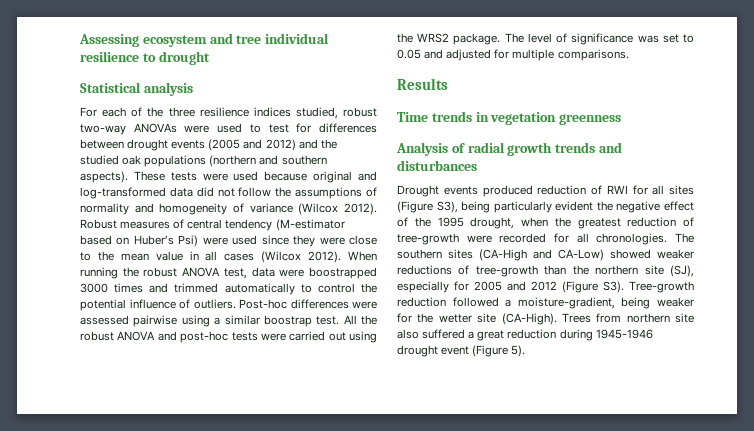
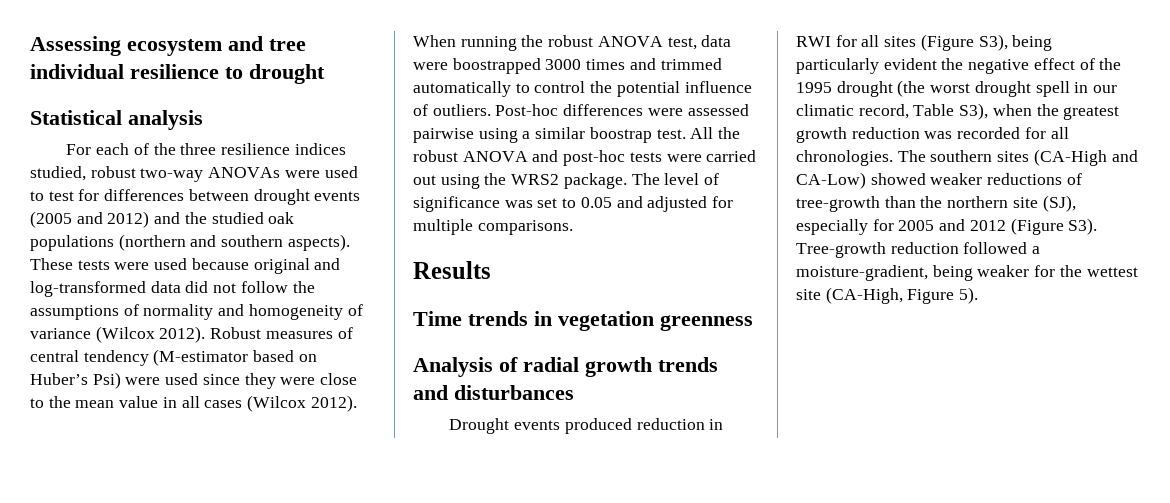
- Drought events produced reduction of RWI for all sites (Figure S3), being particularly evident the negative effect of the 1995 drought, when the greatest reduction of tree-growth were recorded for all chronologies.
+ Drought events produced reduction in RWI for all sites (Figure S3), being particularly evident the negative effect of the 1995 drought (the worst drought spell in our climatic record, Table S3), when the greatest growth reduction was recorded for all chronologies.
- The southern sites (CA-High and CA-Low) showed weaker reductions of tree-growth than the northern site (SJ), especially for 2005 and 2012 (Figure S3). Tree-growth reduction followed a moisture-gradient, being weaker for the wetter site (CA-High). Trees from northern site also suffered a great reduction during 1945-1946 drought event (Figure 5).
+ The southern sites (CA-High and CA-Low) showed weaker reductions of tree-growth than the northern site (SJ), especially for 2005 and 2012 (Figure S3). Tree-growth reduction followed a moisture-gradient, being weaker for the wettest site (CA-High, Figure 5).

